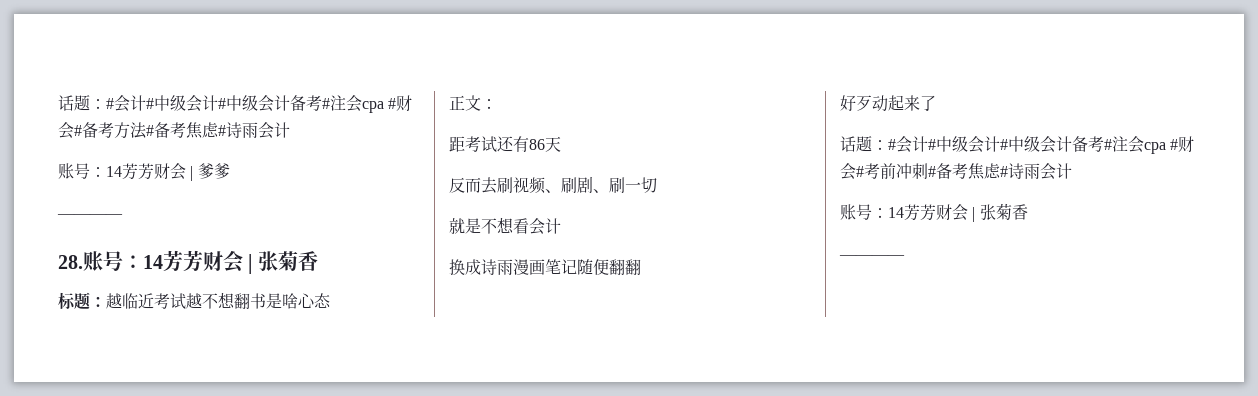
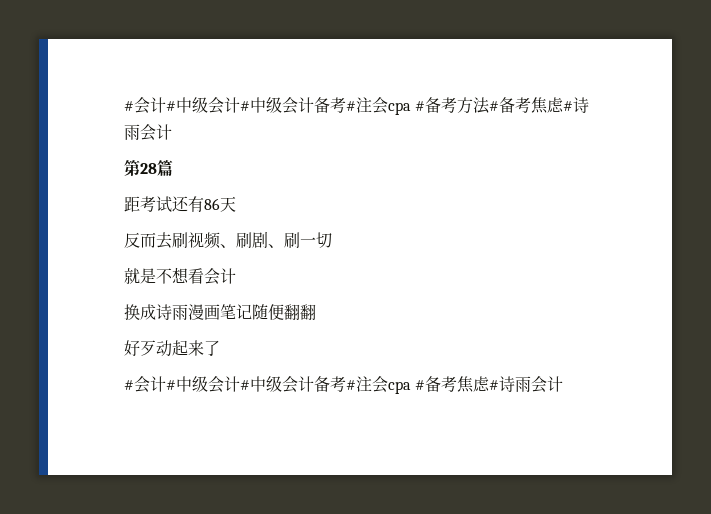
- 话题：#会计#中级会计#中级会计备考#注会cpa #财会#备考方法#备考焦虑#诗雨会计
+ #会计#中级会计#中级会计备考#注会cpa #备考方法#备考焦虑#诗雨会计
- 账号：14芳芳财会 | 爹爹
- ————
- 28.账号：14芳芳财会 | 张菊香
- 标题：越临近考试越不想翻书是啥心态
- 正文：
+ 第28篇
- 话题：#会计#中级会计#中级会计备考#注会cpa #财会#考前冲刺#备考焦虑#诗雨会计
- 账号：14芳芳财会 | 张菊香
- ————
+ #会计#中级会计#中级会计备考#注会cpa #备考焦虑#诗雨会计

